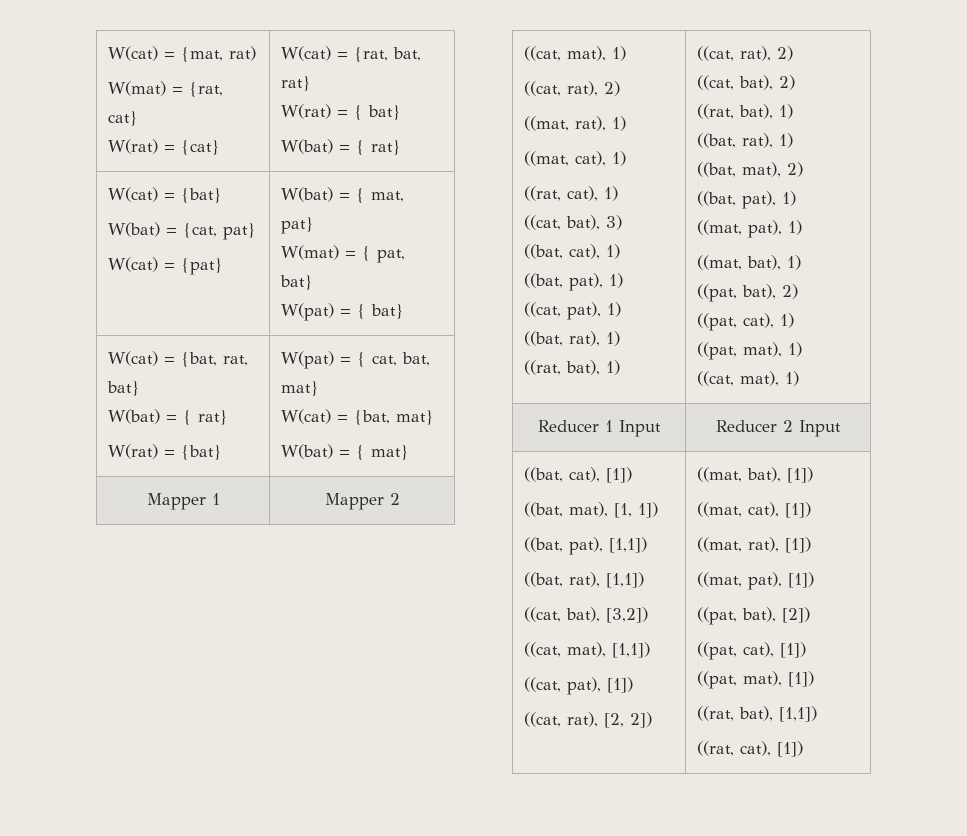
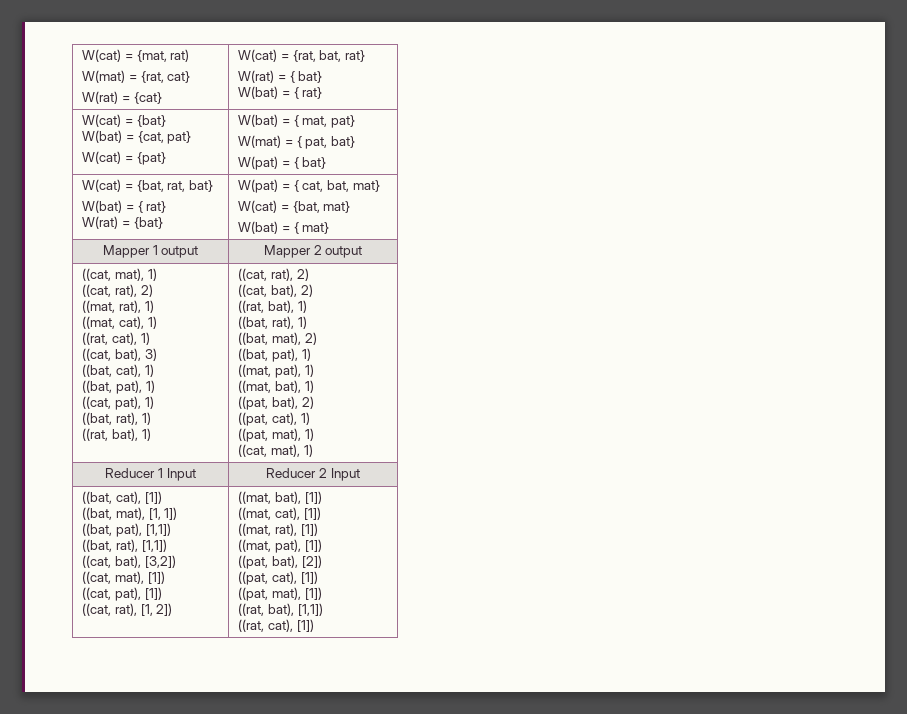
- Mapper 1 | Mapper 2
+ Mapper 1 output | Mapper 2 output
- ((cat, mat), [1,1])
+ ((cat, mat), [1])
- ((cat, rat), [2, 2])
+ ((cat, rat), [1, 2])

